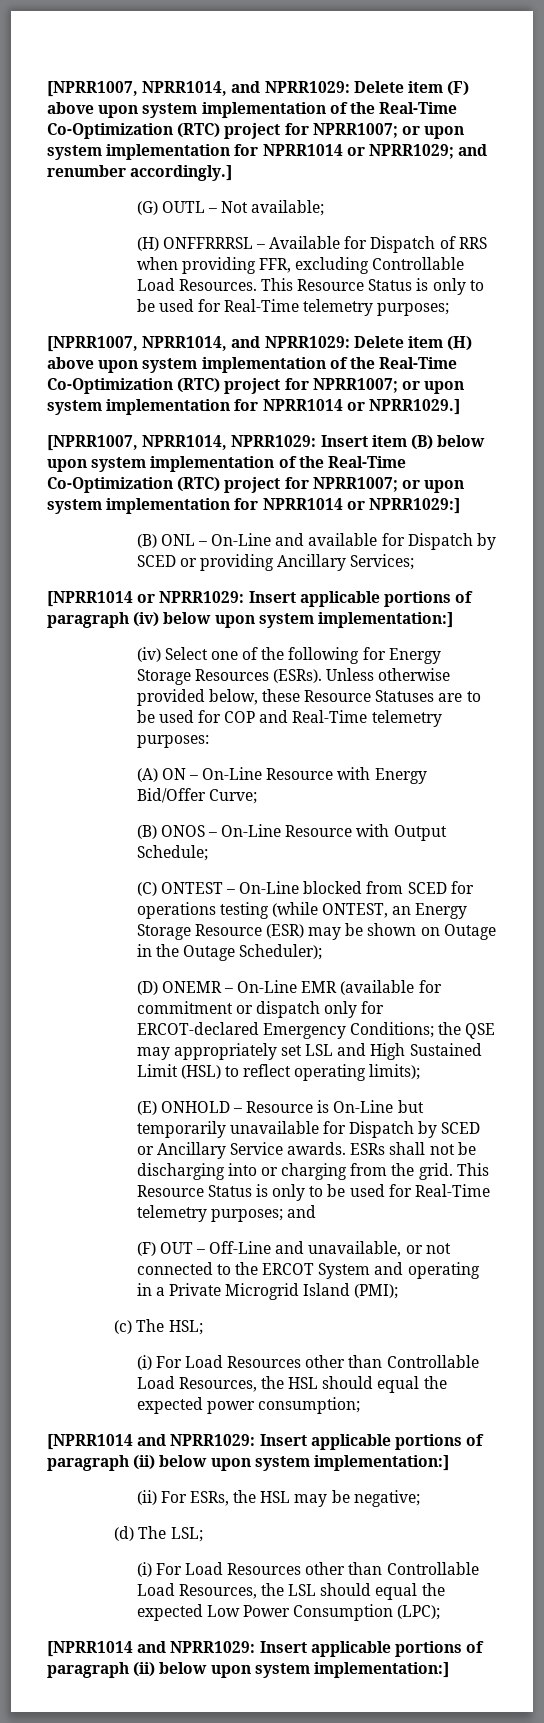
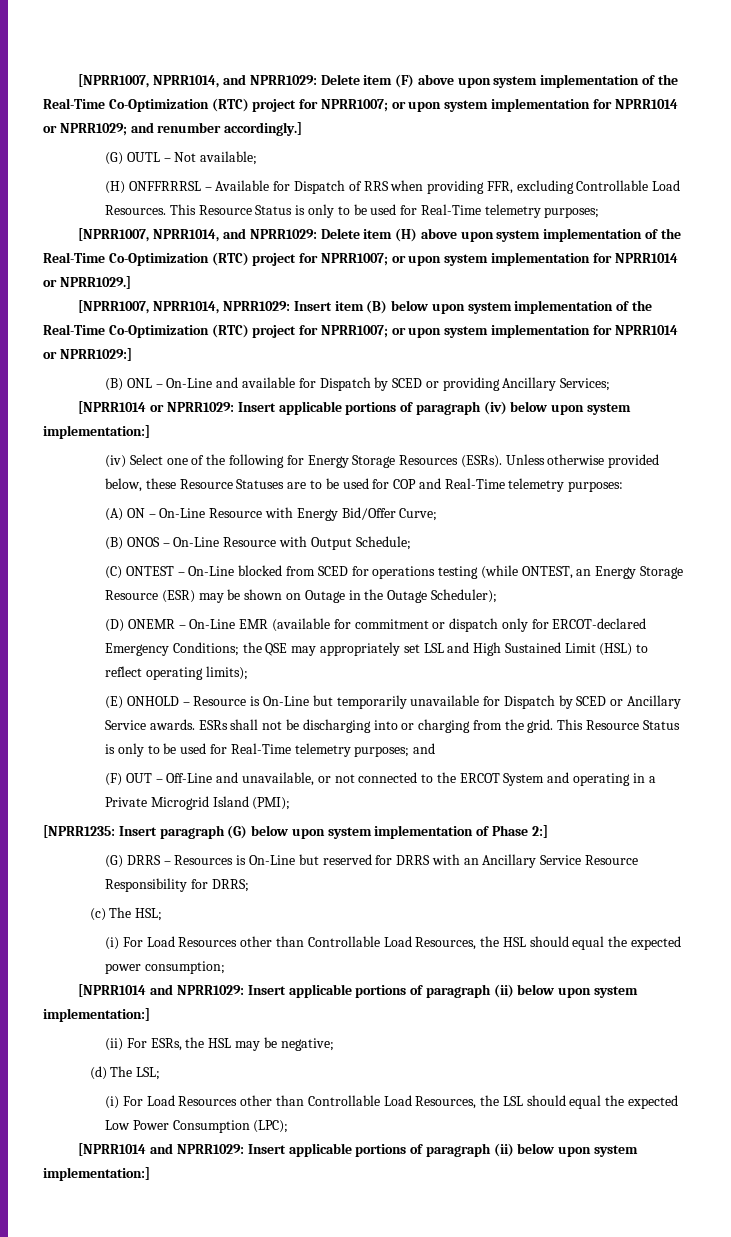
+ [NPRR1235: Insert paragraph (G) below upon system implementation of Phase 2:]
+ (G) DRRS – Resources is On-Line but reserved for DRRS with an Ancillary Service Resource Responsibility for DRRS;

